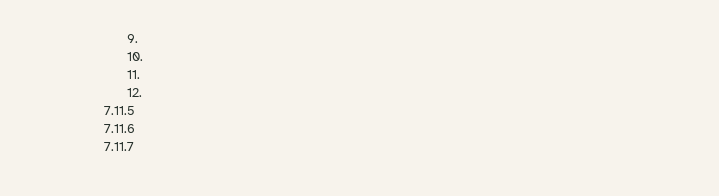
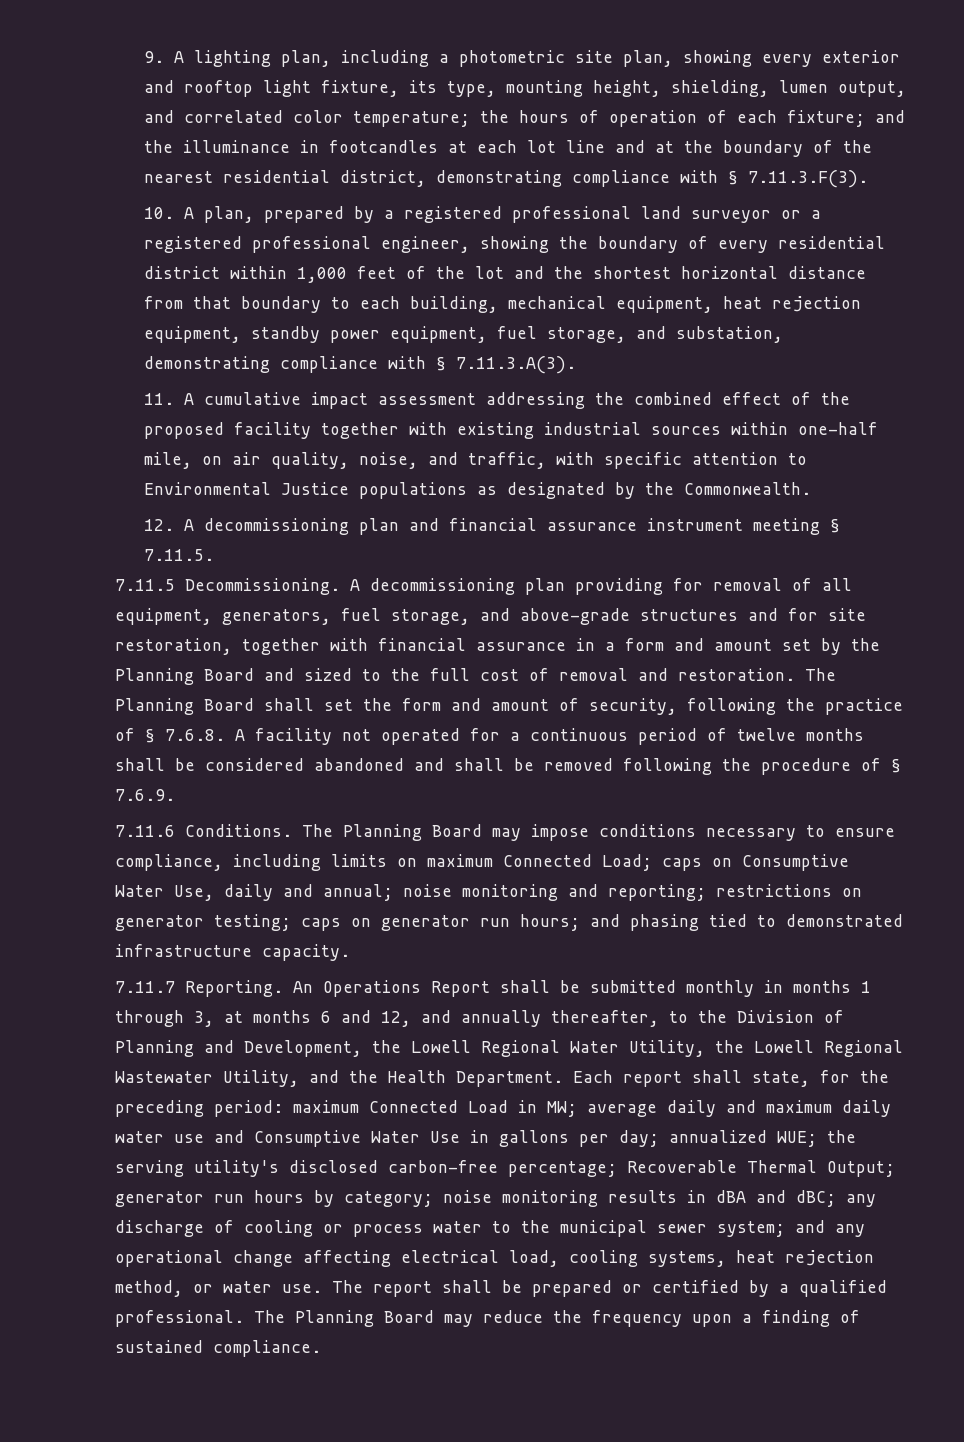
- 9.
- 10.
- 11.
- 12.
- 7.11.5
- 7.11.6
- 7.11.7
+ 9. A lighting plan, including a photometric site plan, showing every exterior and rooftop light fixture, its type, mounting height, shielding, lumen output, and correlated color temperature; the hours of operation of each fixture; and the illuminance in footcandles at each lot line and at the boundary of the nearest residential district, demonstrating compliance with § 7.11.3.F(3).
+ 10. A plan, prepared by a registered professional land surveyor or a registered professional engineer, showing the boundary of every residential district within 1,000 feet of the lot and the shortest horizontal distance from that boundary to each building, mechanical equipment, heat rejection equipment, standby power equipment, fuel storage, and substation, demonstrating compliance with § 7.11.3.A(3).
+ 11. A cumulative impact assessment addressing the combined effect of the proposed facility together with existing industrial sources within one-half mile, on air quality, noise, and traffic, with specific attention to Environmental Justice populations as designated by the Commonwealth.
+ 12. A decommissioning plan and financial assurance instrument meeting § 7.11.5.
+ 7.11.5 Decommissioning. A decommissioning plan providing for removal of all equipment, generators, fuel storage, and above-grade structures and for site restoration, together with financial assurance in a form and amount set by the Planning Board and sized to the full cost of removal and restoration. The Planning Board shall set the form and amount of security, following the practice of § 7.6.8. A facility not operated for a continuous period of twelve months shall be considered abandoned and shall be removed following the procedure of § 7.6.9.
+ 7.11.6 Conditions. The Planning Board may impose conditions necessary to ensure compliance, including limits on maximum Connected Load; caps on Consumptive Water Use, daily and annual; noise monitoring and reporting; restrictions on generator testing; caps on generator run hours; and phasing tied to demonstrated infrastructure capacity.
+ 7.11.7 Reporting. An Operations Report shall be submitted monthly in months 1 through 3, at months 6 and 12, and annually thereafter, to the Division of Planning and Development, the Lowell Regional Water Utility, the Lowell Regional Wastewater Utility, and the Health Department. Each report shall state, for the preceding period: maximum Connected Load in MW; average daily and maximum daily water use and Consumptive Water Use in gallons per day; annualized WUE; the serving utility's disclosed carbon-free percentage; Recoverable Thermal Output; generator run hours by category; noise monitoring results in dBA and dBC; any discharge of cooling or process water to the municipal sewer system; and any operational change affecting electrical load, cooling systems, heat rejection method, or water use. The report shall be prepared or certified by a qualified professional. The Planning Board may reduce the frequency upon a finding of sustained compliance.

